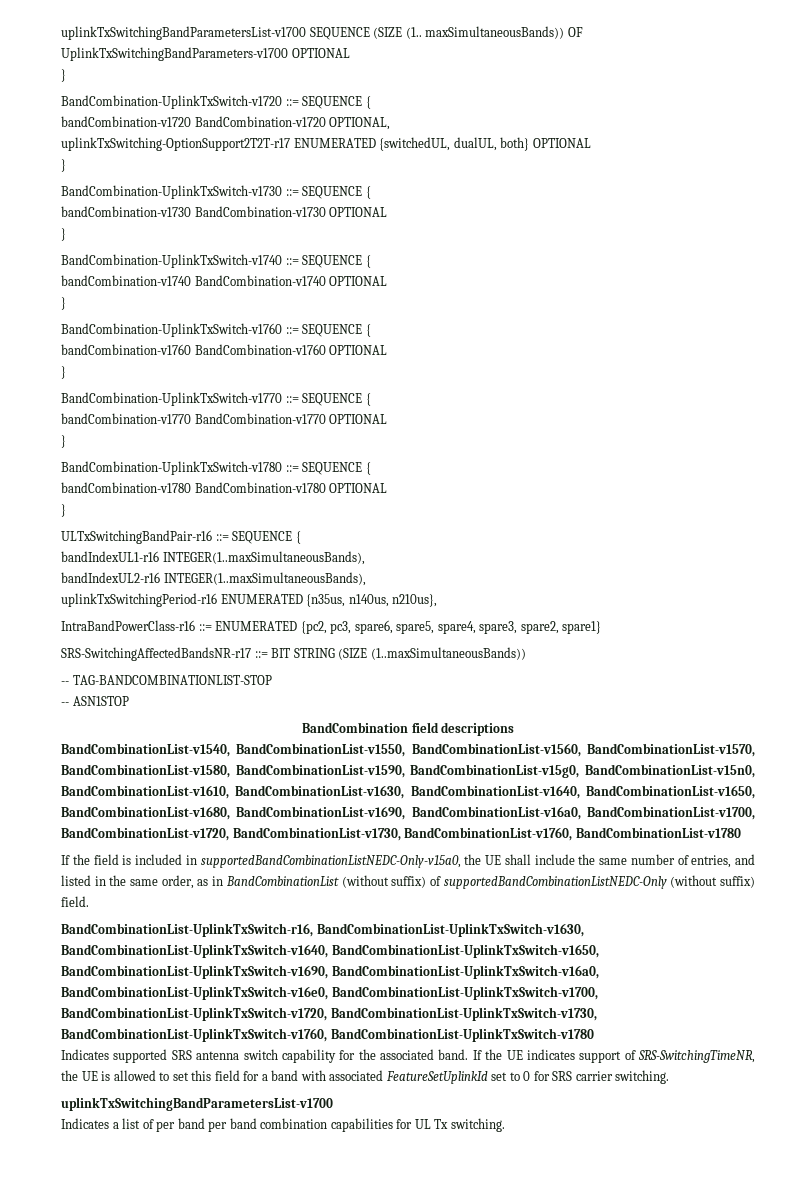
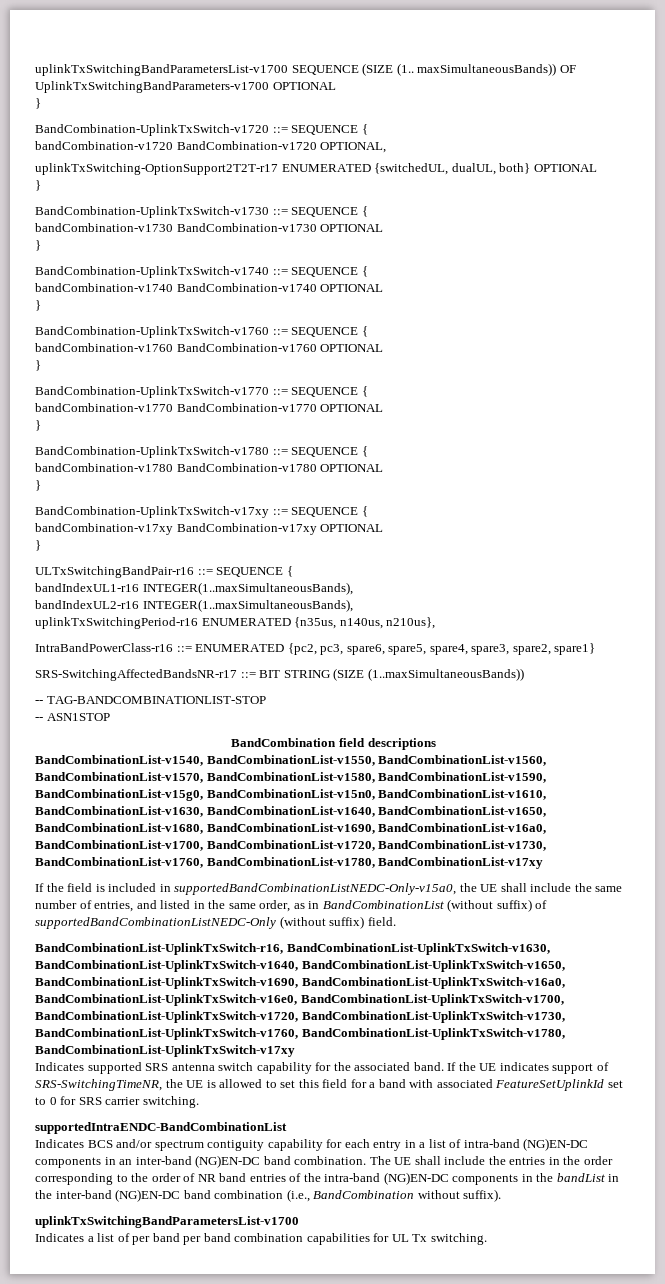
+ BandCombination-UplinkTxSwitch-v17xy ::= SEQUENCE {
+ bandCombination-v17xy BandCombination-v17xy OPTIONAL
+ }
- BandCombinationList-v1540, BandCombinationList-v1550, BandCombinationList-v1560, BandCombinationList-v1570, BandCombinationList-v1580, BandCombinationList-v1590, BandCombinationList-v15g0, BandCombinationList-v15n0, BandCombinationList-v1610, BandCombinationList-v1630, BandCombinationList-v1640, BandCombinationList-v1650, BandCombinationList-v1680, BandCombinationList-v1690, BandCombinationList-v16a0, BandCombinationList-v1700, BandCombinationList-v1720, BandCombinationList-v1730, BandCombinationList-v1760, BandCombinationList-v1780
+ BandCombinationList-v1540, BandCombinationList-v1550, BandCombinationList-v1560, BandCombinationList-v1570, BandCombinationList-v1580, BandCombinationList-v1590, BandCombinationList-v15g0, BandCombinationList-v15n0, BandCombinationList-v1610, BandCombinationList-v1630, BandCombinationList-v1640, BandCombinationList-v1650, BandCombinationList-v1680, BandCombinationList-v1690, BandCombinationList-v16a0, BandCombinationList-v1700, BandCombinationList-v1720, BandCombinationList-v1730, BandCombinationList-v1760, BandCombinationList-v1780, BandCombinationList-v17xy
- BandCombinationList-UplinkTxSwitch-r16, BandCombinationList-UplinkTxSwitch-v1630, BandCombinationList-UplinkTxSwitch-v1640, BandCombinationList-UplinkTxSwitch-v1650, BandCombinationList-UplinkTxSwitch-v1690, BandCombinationList-UplinkTxSwitch-v16a0, BandCombinationList-UplinkTxSwitch-v16e0, BandCombinationList-UplinkTxSwitch-v1700, BandCombinationList-UplinkTxSwitch-v1720, BandCombinationList-UplinkTxSwitch-v1730, BandCombinationList-UplinkTxSwitch-v1760, BandCombinationList-UplinkTxSwitch-v1780
+ BandCombinationList-UplinkTxSwitch-r16, BandCombinationList-UplinkTxSwitch-v1630, BandCombinationList-UplinkTxSwitch-v1640, BandCombinationList-UplinkTxSwitch-v1650, BandCombinationList-UplinkTxSwitch-v1690, BandCombinationList-UplinkTxSwitch-v16a0, BandCombinationList-UplinkTxSwitch-v16e0, BandCombinationList-UplinkTxSwitch-v1700, BandCombinationList-UplinkTxSwitch-v1720, BandCombinationList-UplinkTxSwitch-v1730, BandCombinationList-UplinkTxSwitch-v1760, BandCombinationList-UplinkTxSwitch-v1780, BandCombinationList-UplinkTxSwitch-v17xy
+ supportedIntraENDC-BandCombinationList
+ Indicates BCS and/or spectrum contiguity capability for each entry in a list of intra-band (NG)EN-DC components in an inter-band (NG)EN-DC band combination. The UE shall include the entries in the order corresponding to the order of NR band entries of the intra-band (NG)EN-DC components in the bandList in the inter-band (NG)EN-DC band combination (i.e., BandCombination without suffix).

